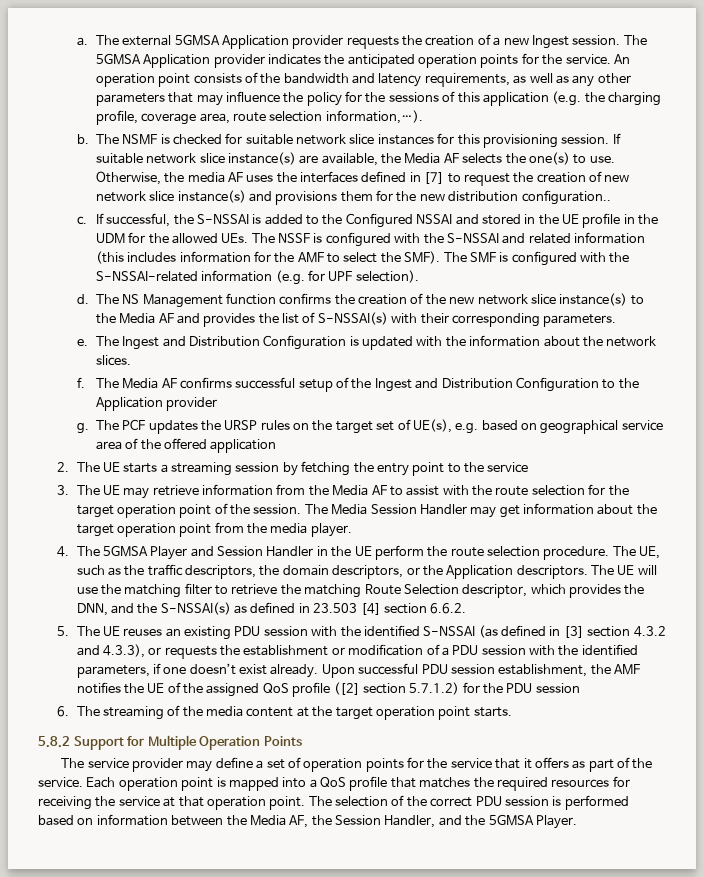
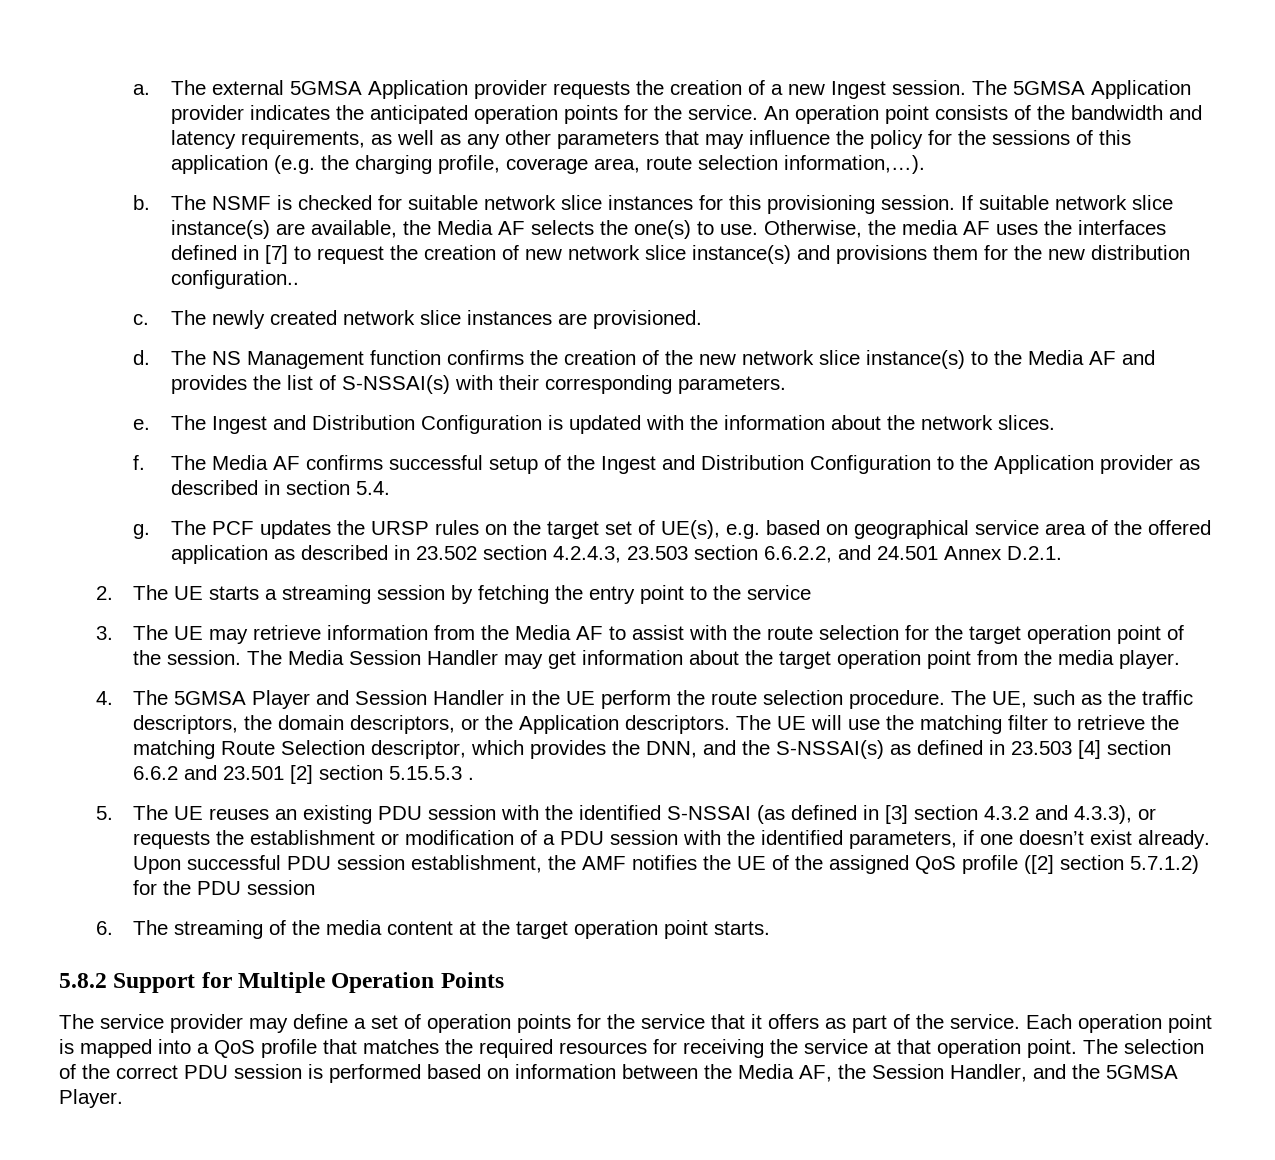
- If successful, the S-NSSAI is added to the Configured NSSAI and stored in the UE profile in the UDM for the allowed UEs. The NSSF is configured with the S-NSSAI and related information (this includes information for the AMF to select the SMF). The SMF is configured with the S-NSSAI-related information (e.g. for UPF selection).
+ The newly created network slice instances are provisioned.
- The Media AF confirms successful setup of the Ingest and Distribution Configuration to the Application provider
+ The Media AF confirms successful setup of the Ingest and Distribution Configuration to the Application provider as described in section 5.4.
- The PCF updates the URSP rules on the target set of UE(s), e.g. based on geographical service area of the offered application
+ The PCF updates the URSP rules on the target set of UE(s), e.g. based on geographical service area of the offered application as described in 23.502 section 4.2.4.3, 23.503 section 6.6.2.2, and 24.501 Annex D.2.1.
- The UE will use the matching filter to retrieve the matching Route Selection descriptor, which provides the DNN, and the S-NSSAI(s) as defined in 23.503 [4] section 6.6.2.
+ The UE will use the matching filter to retrieve the matching Route Selection descriptor, which provides the DNN, and the S-NSSAI(s) as defined in 23.503 [4] section 6.6.2 and 23.501 [2] section 5.15.5.3 .

